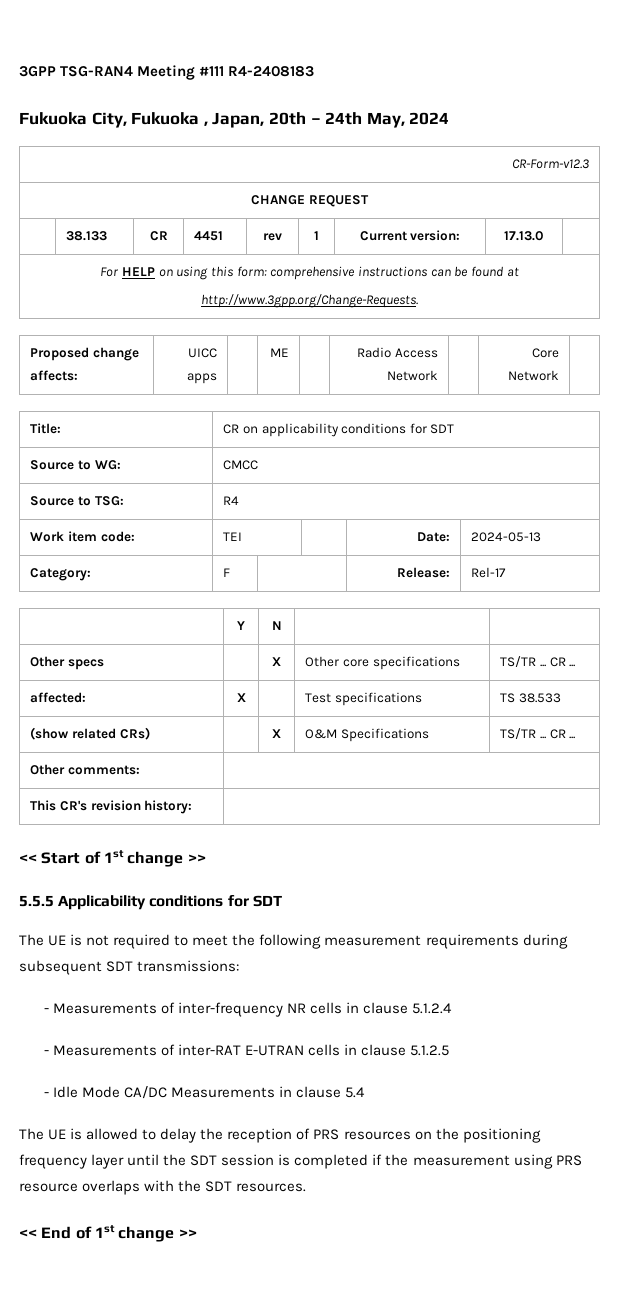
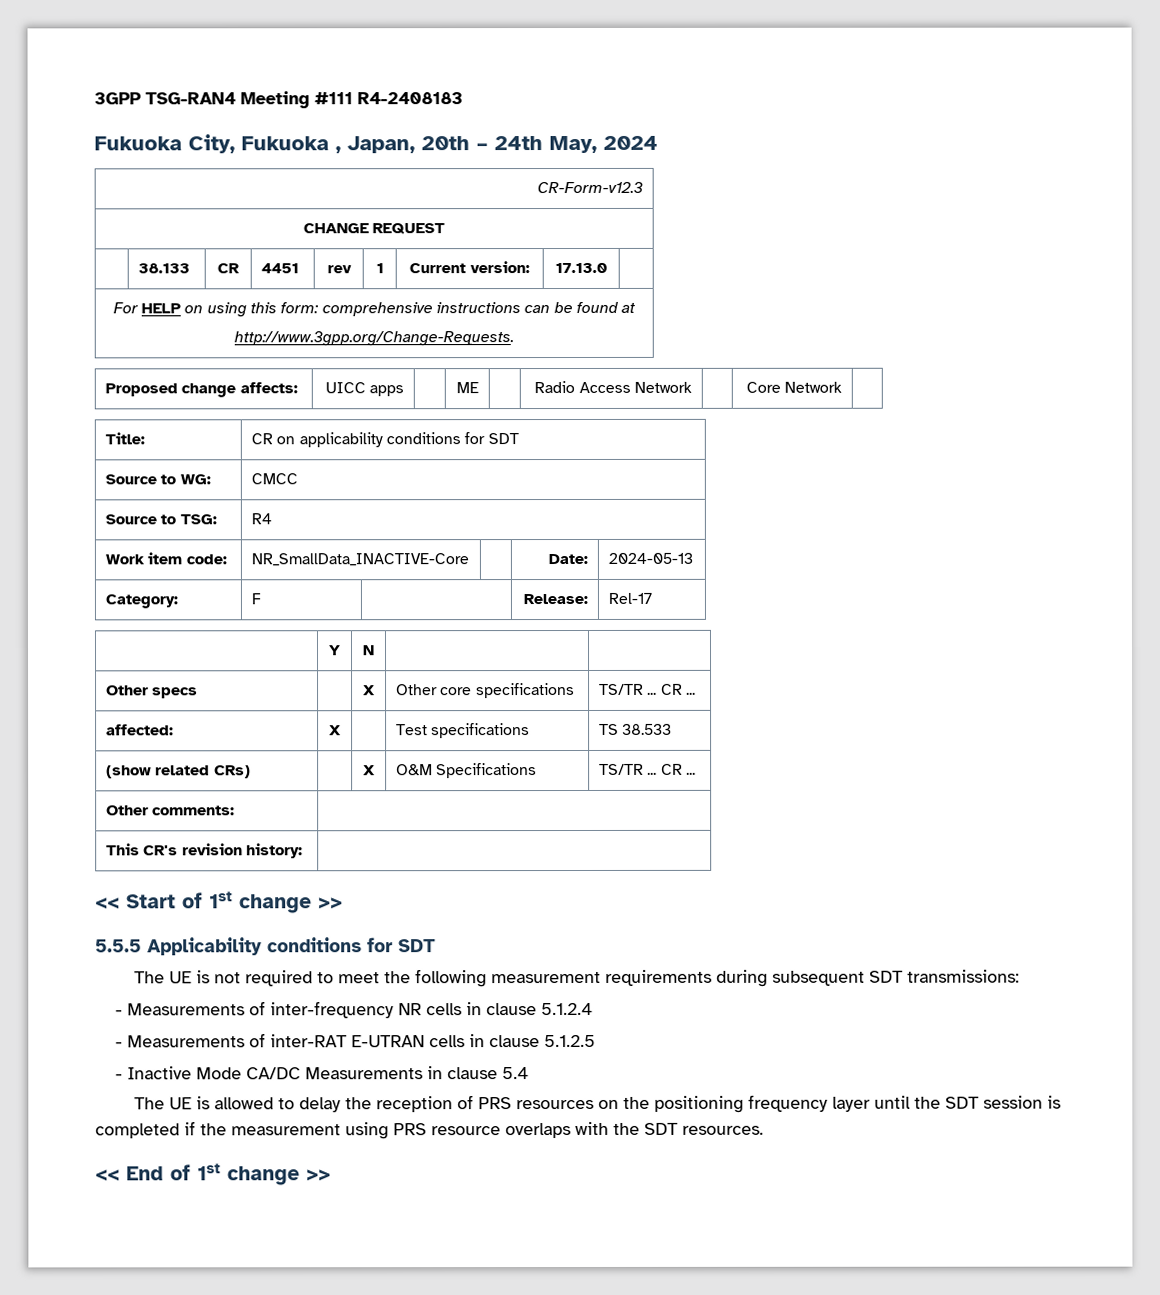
- Work item code: | TEI | | Date: | 2024-05-13
+ Work item code: | NR_SmallData_INACTIVE-Core | | Date: | 2024-05-13
- - Idle Mode CA/DC Measurements in clause 5.4
+ - Inactive Mode CA/DC Measurements in clause 5.4

